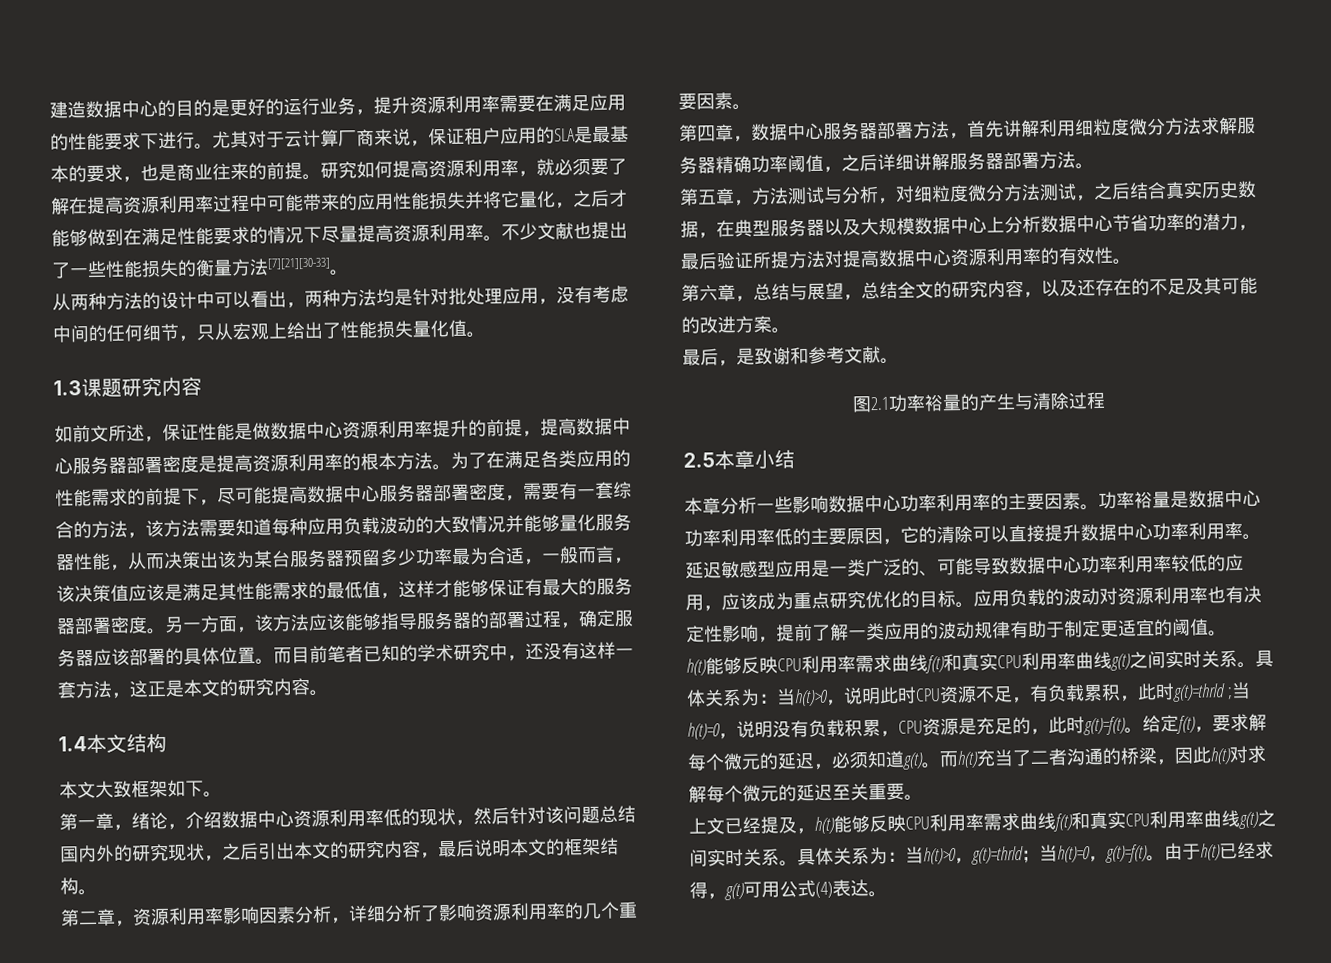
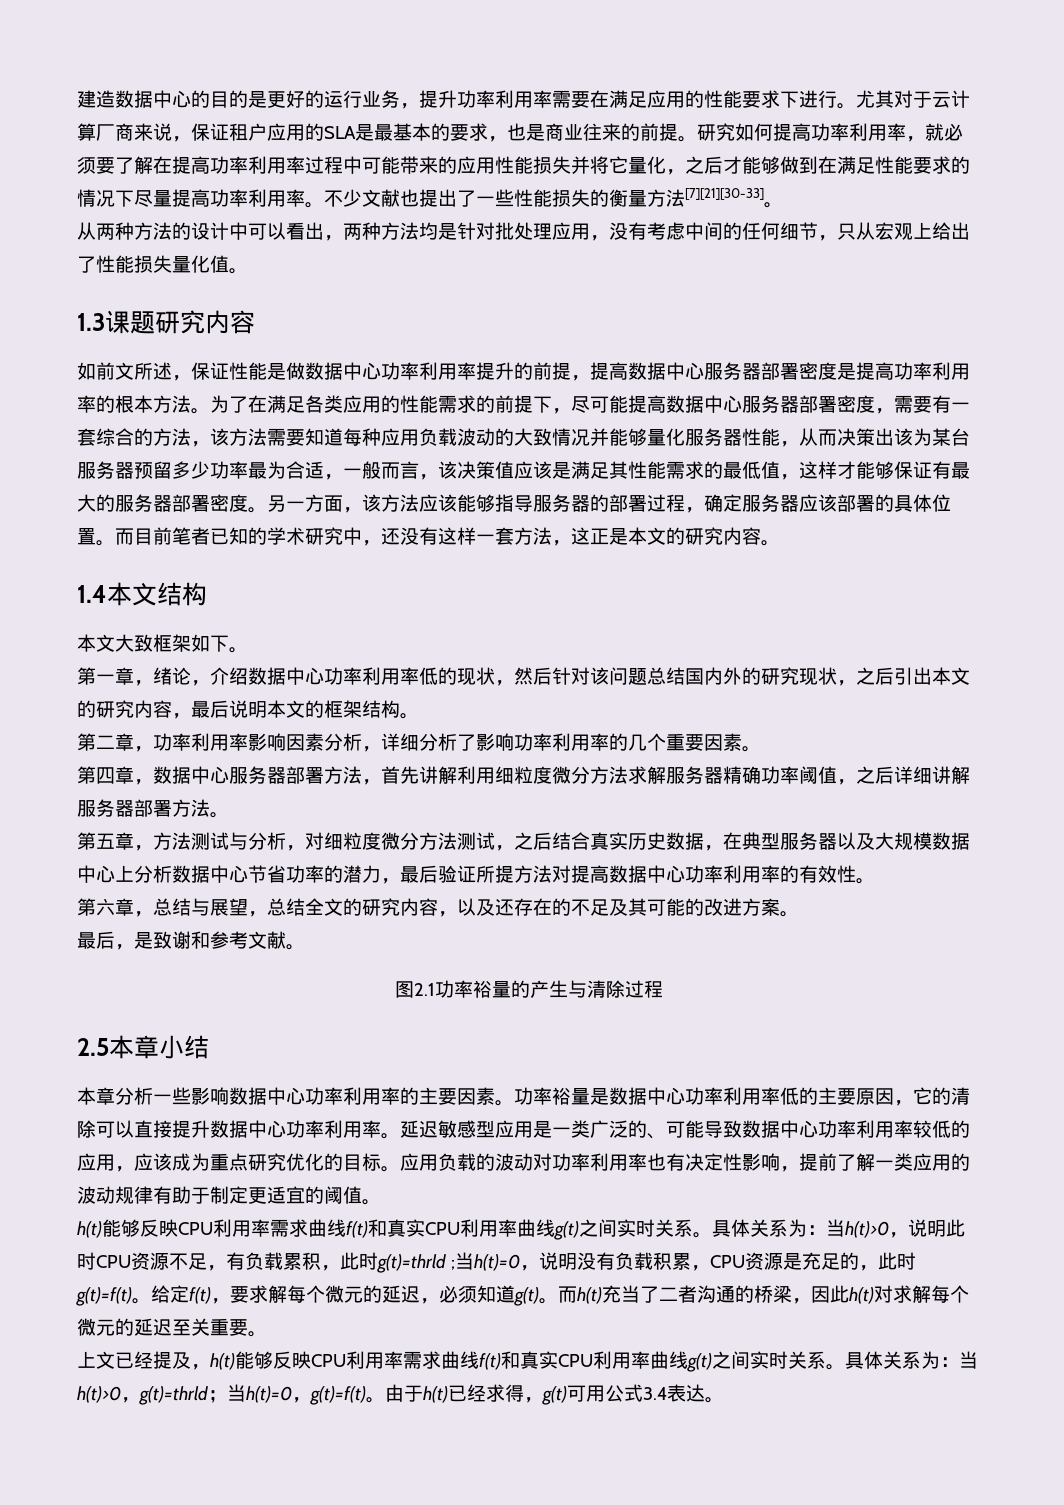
- 建造数据中心的目的是更好的运行业务，提升资源利用率需要在满足应用的性能要求下进行。
+ 建造数据中心的目的是更好的运行业务，提升功率利用率需要在满足应用的性能要求下进行。
- 研究如何提高资源利用率，就必须要了解在提高资源利用率过程中可能带来的应用性能损失并将它量化，之后才能够做到在满足性能要求的情况下尽量提高资源利用率。
+ 研究如何提高功率利用率，就必须要了解在提高功率利用率过程中可能带来的应用性能损失并将它量化，之后才能够做到在满足性能要求的情况下尽量提高功率利用率。
- 如前文所述，保证性能是做数据中心资源利用率提升的前提，提高数据中心服务器部署密度是提高资源利用率的根本方法。
+ 如前文所述，保证性能是做数据中心功率利用率提升的前提，提高数据中心服务器部署密度是提高功率利用率的根本方法。
- 第一章，绪论，介绍数据中心资源利用率低的现状，然后针对该问题总结国内外的研究现状，之后引出本文的研究内容，最后说明本文的框架结构。
+ 第一章，绪论，介绍数据中心功率利用率低的现状，然后针对该问题总结国内外的研究现状，之后引出本文的研究内容，最后说明本文的框架结构。
- 第二章，资源利用率影响因素分析，详细分析了影响资源利用率的几个重要因素。
+ 第二章，功率利用率影响因素分析，详细分析了影响功率利用率的几个重要因素。
- 第五章，方法测试与分析，对细粒度微分方法测试，之后结合真实历史数据，在典型服务器以及大规模数据中心上分析数据中心节省功率的潜力，最后验证所提方法对提高数据中心资源利用率的有效性。
+ 第五章，方法测试与分析，对细粒度微分方法测试，之后结合真实历史数据，在典型服务器以及大规模数据中心上分析数据中心节省功率的潜力，最后验证所提方法对提高数据中心功率利用率的有效性。
- 应用负载的波动对资源利用率也有决定性影响，提前了解一类应用的波动规律有助于制定更适宜的阈值。
+ 应用负载的波动对功率利用率也有决定性影响，提前了解一类应用的波动规律有助于制定更适宜的阈值。
- 由于h(t)已经求得，g(t)可用公式(4)表达。
+ 由于h(t)已经求得，g(t)可用公式3.4表达。

